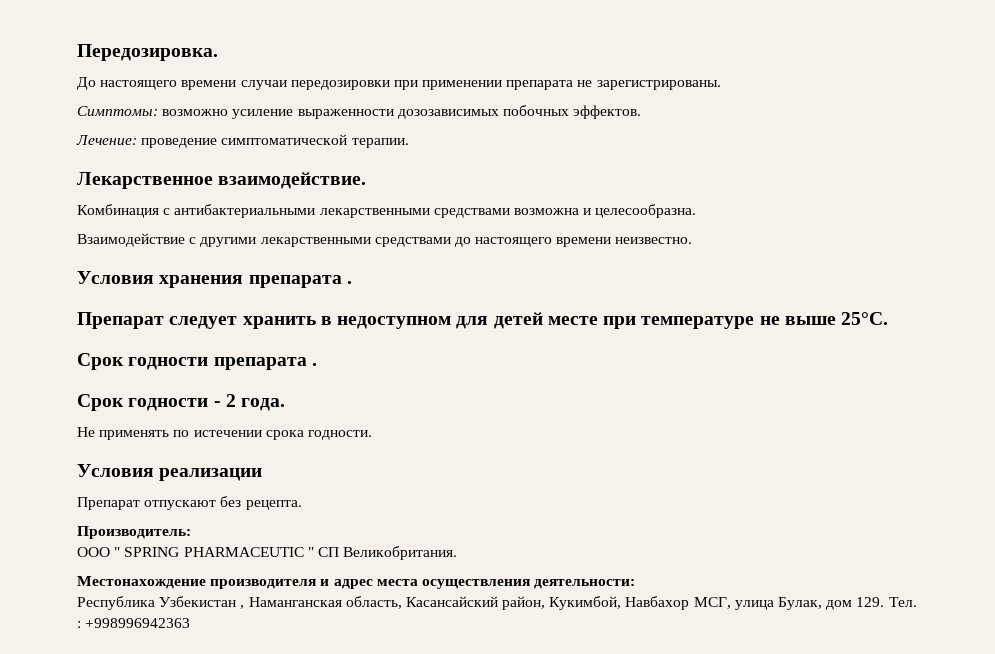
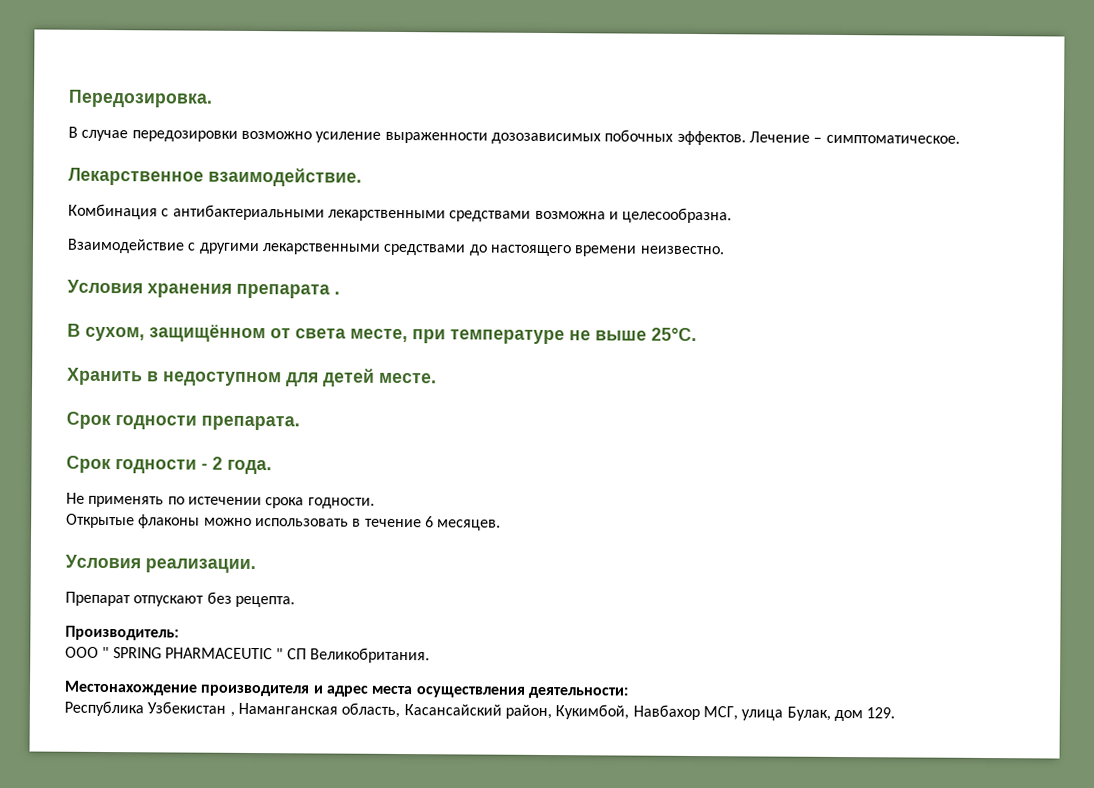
- До настоящего времени случаи передозировки при применении препарата не зарегистрированы.
- Симптомы: возможно усиление выраженности дозозависимых побочных эффектов.
- Лечение: проведение симптоматической терапии.
+ В случае передозировки возможно усиление выраженности дозозависимых побочных эффектов. Лечение – симптоматическое.
- Препарат следует хранить в недоступном для детей месте при температуре не выше 25°С.
+ В сухом, защищённом от света месте, при температуре не выше 25°С.
- Срок годности препарата .
+ Хранить в недоступном для детей месте.
+ Срок годности препарата.
- Условия реализации
+ Открытые флаконы можно использовать в течение 6 месяцев.
+ Условия реализации.
- Республика Узбекистан , Наманганская область, Касансайский район, Кукимбой, Навбахор МСГ, улица Булак, дом 129. Тел. : +998996942363
+ Республика Узбекистан , Наманганская область, Касансайский район, Кукимбой, Навбахор МСГ, улица Булак, дом 129.

